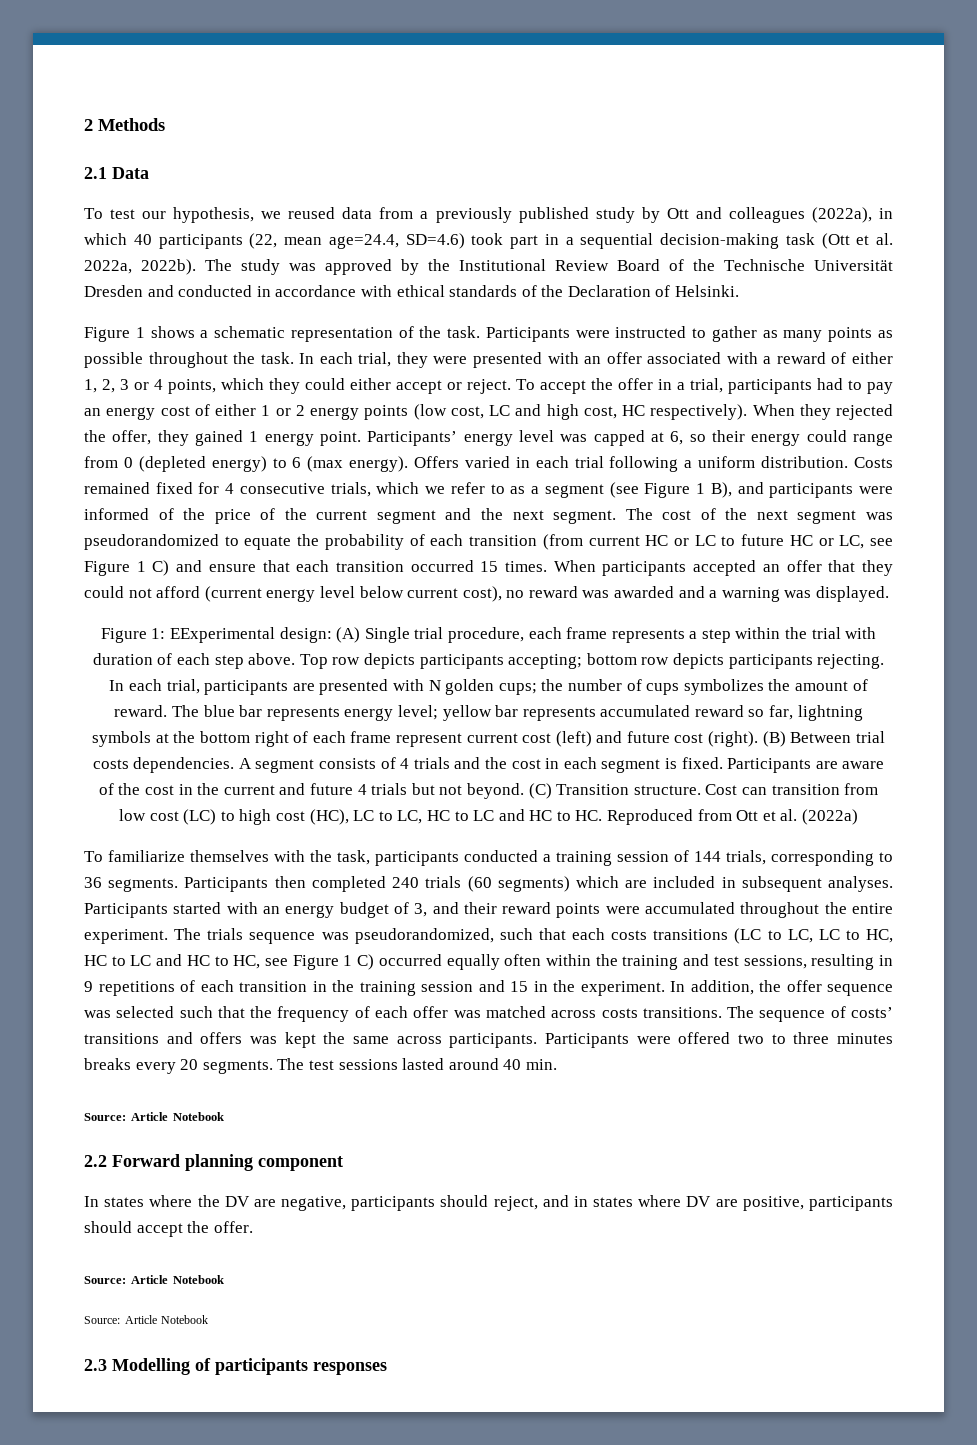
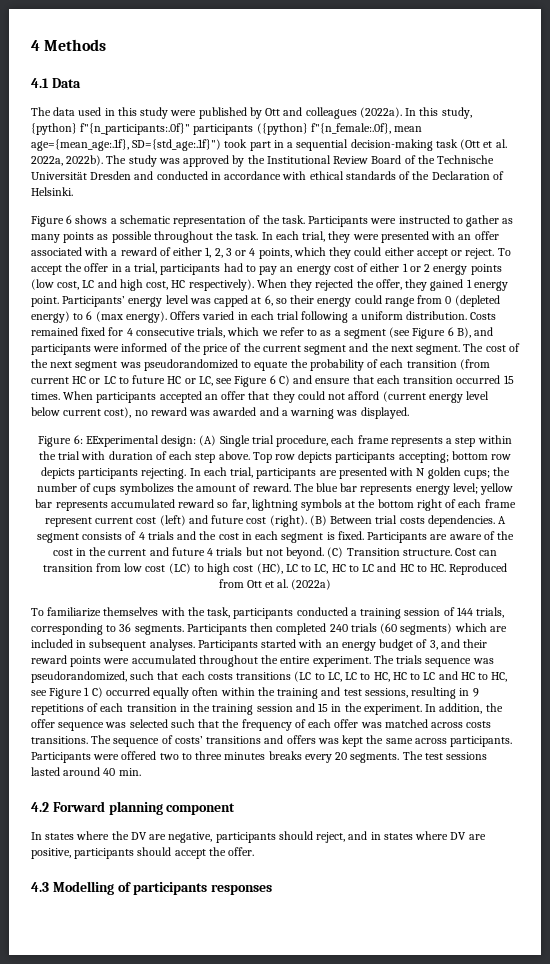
- 2 Methods
+ 4 Methods
- 2.1 Data
+ 4.1 Data
- To test our hypothesis, we reused data from a previously published study by Ott and colleagues (2022a), in which 40 participants (22, mean age=24.4, SD=4.6) took part in a sequential decision-making task (Ott et al. 2022a, 2022b).
+ The data used in this study were published by Ott and colleagues (2022a). In this study, {python} f"{n_participants:.0f}" participants ({python} f"{n_female:.0f}, mean age={mean_age:.1f}, SD={std_age:.1f}") took part in a sequential decision-making task (Ott et al. 2022a, 2022b).
- Figure 1 shows a schematic representation of the task.
+ Figure 6 shows a schematic representation of the task.
- Costs remained fixed for 4 consecutive trials, which we refer to as a segment (see Figure 1 B), and participants were informed of the price of the current segment and the next segment.
+ Costs remained fixed for 4 consecutive trials, which we refer to as a segment (see Figure 6 B), and participants were informed of the price of the current segment and the next segment.
- The cost of the next segment was pseudorandomized to equate the probability of each transition (from current HC or LC to future HC or LC, see Figure 1 C) and ensure that each transition occurred 15 times.
+ The cost of the next segment was pseudorandomized to equate the probability of each transition (from current HC or LC to future HC or LC, see Figure 6 C) and ensure that each transition occurred 15 times.
- Figure 1: EExperimental design: (A) Single trial procedure, each frame represents a step within the trial with duration of each step above.
+ Figure 6: EExperimental design: (A) Single trial procedure, each frame represents a step within the trial with duration of each step above.
  The test sessions lasted around 40 min.
- Source: Article Notebook
- 2.2 Forward planning component
+ 4.2 Forward planning component
  In states where the DV are negative, participants should reject, and in states where DV are positive, participants should accept the offer.
- Source: Article Notebook
- Source: Article Notebook
- 2.3 Modelling of participants responses
+ 4.3 Modelling of participants responses

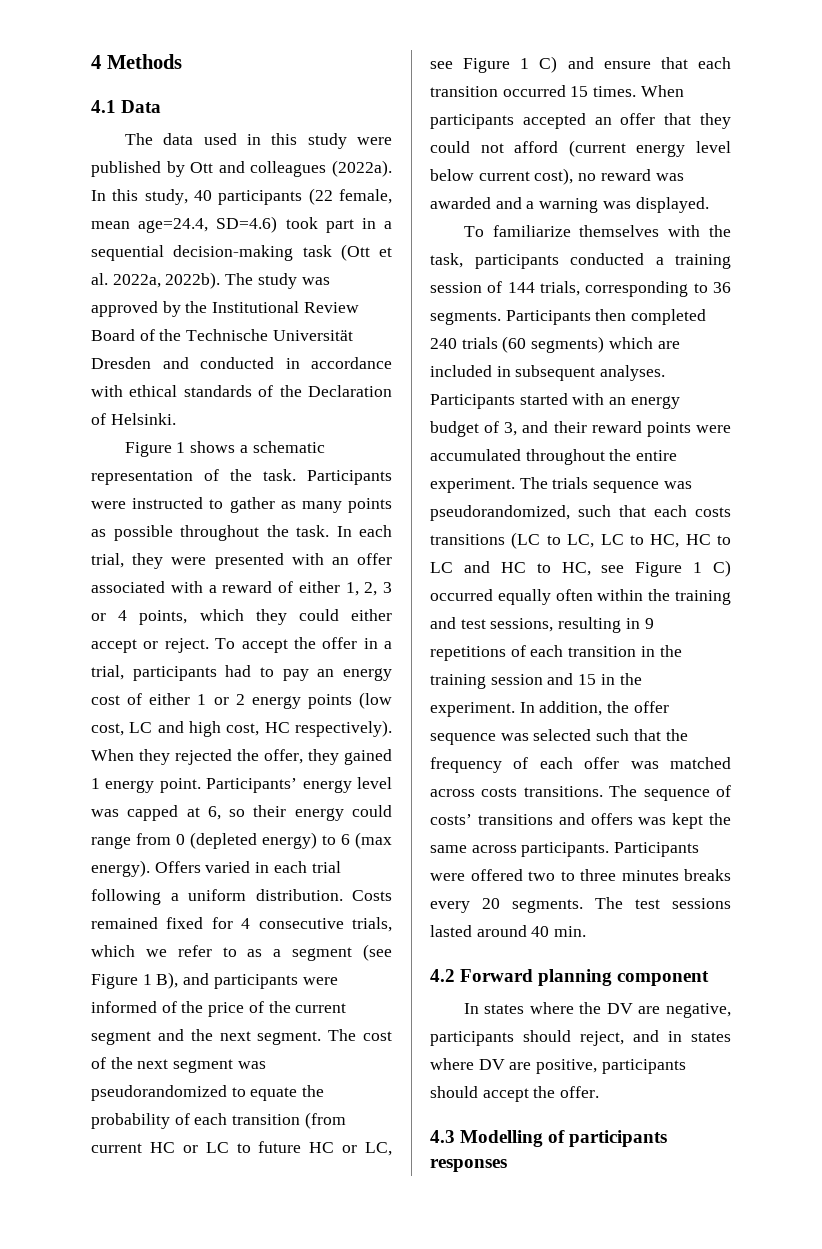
- In this study, {python} f"{n_participants:.0f}" participants ({python} f"{n_female:.0f}, mean age={mean_age:.1f}, SD={std_age:.1f}") took part in a sequential decision-making task (Ott et al. 2022a, 2022b).
+ In this study, 40 participants (22 female, mean age=24.4, SD=4.6) took part in a sequential decision-making task (Ott et al. 2022a, 2022b).
- Figure 6 shows a schematic representation of the task.
+ Figure 1 shows a schematic representation of the task.
- Costs remained fixed for 4 consecutive trials, which we refer to as a segment (see Figure 6 B), and participants were informed of the price of the current segment and the next segment.
+ Costs remained fixed for 4 consecutive trials, which we refer to as a segment (see Figure 1 B), and participants were informed of the price of the current segment and the next segment.
- The cost of the next segment was pseudorandomized to equate the probability of each transition (from current HC or LC to future HC or LC, see Figure 6 C) and ensure that each transition occurred 15 times.
+ The cost of the next segment was pseudorandomized to equate the probability of each transition (from current HC or LC to future HC or LC, see Figure 1 C) and ensure that each transition occurred 15 times.
- Figure 6: EExperimental design: (A) Single trial procedure, each frame represents a step within the trial with duration of each step above. Top row depicts participants accepting; bottom row depicts participants rejecting. In each trial, participants are presented with N golden cups; the number of cups symbolizes the amount of reward. The blue bar represents energy level; yellow bar represents accumulated reward so far, lightning symbols at the bottom right of each frame represent current cost (left) and future cost (right). (B) Between trial costs dependencies. A segment consists of 4 trials and the cost in each segment is fixed. Participants are aware of the cost in the current and future 4 trials but not beyond. (C) Transition structure. Cost can transition from low cost (LC) to high cost (HC), LC to LC, HC to LC and HC to HC. Reproduced from Ott et al. (2022a)

